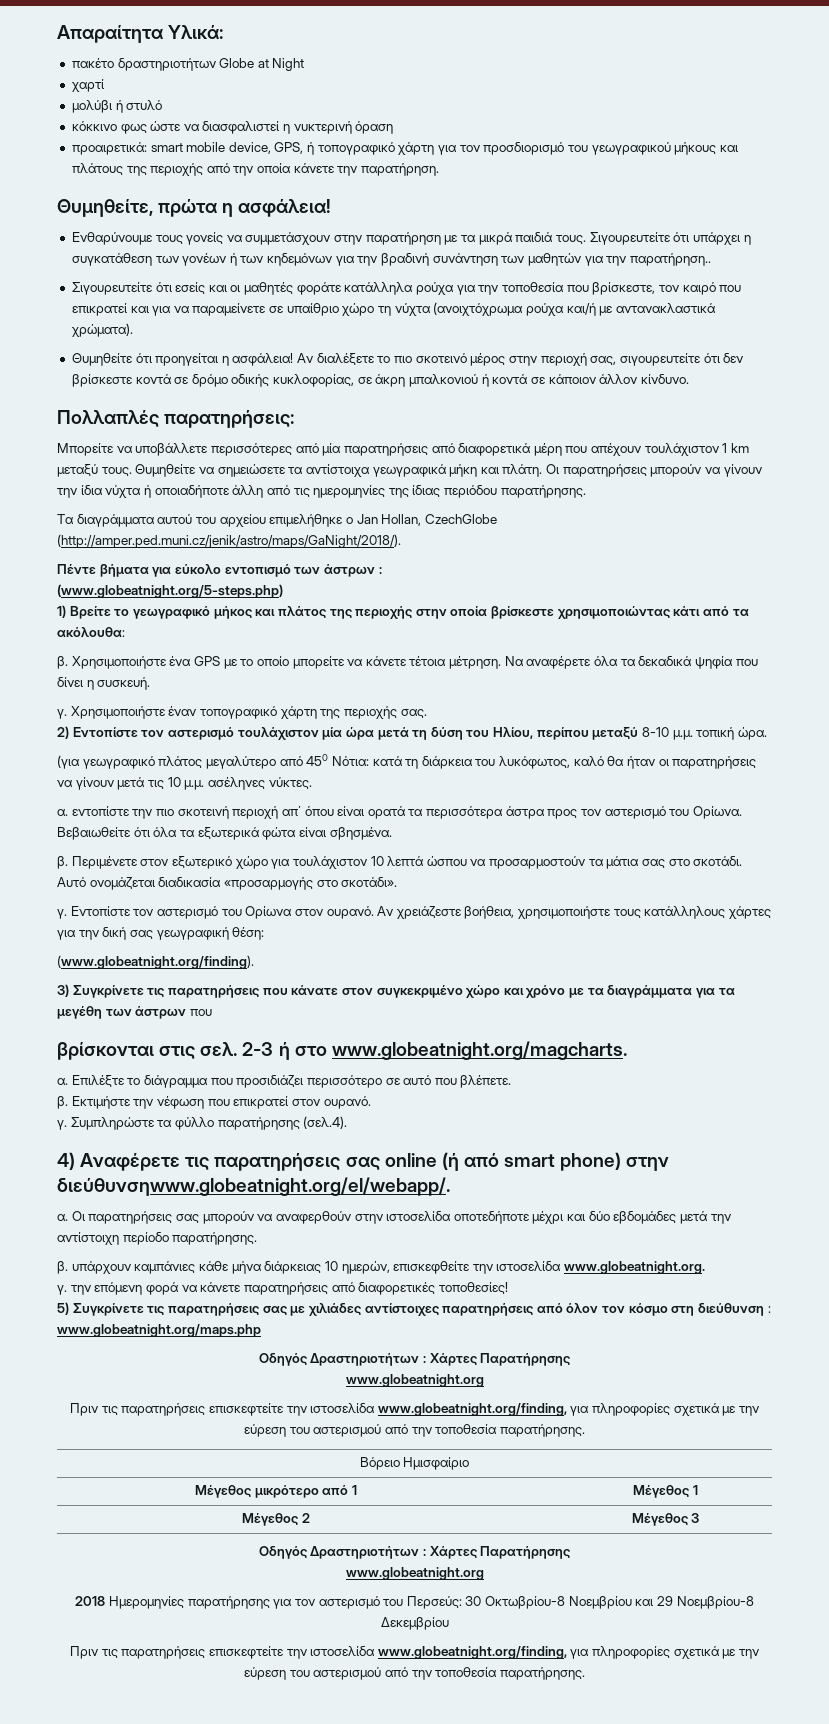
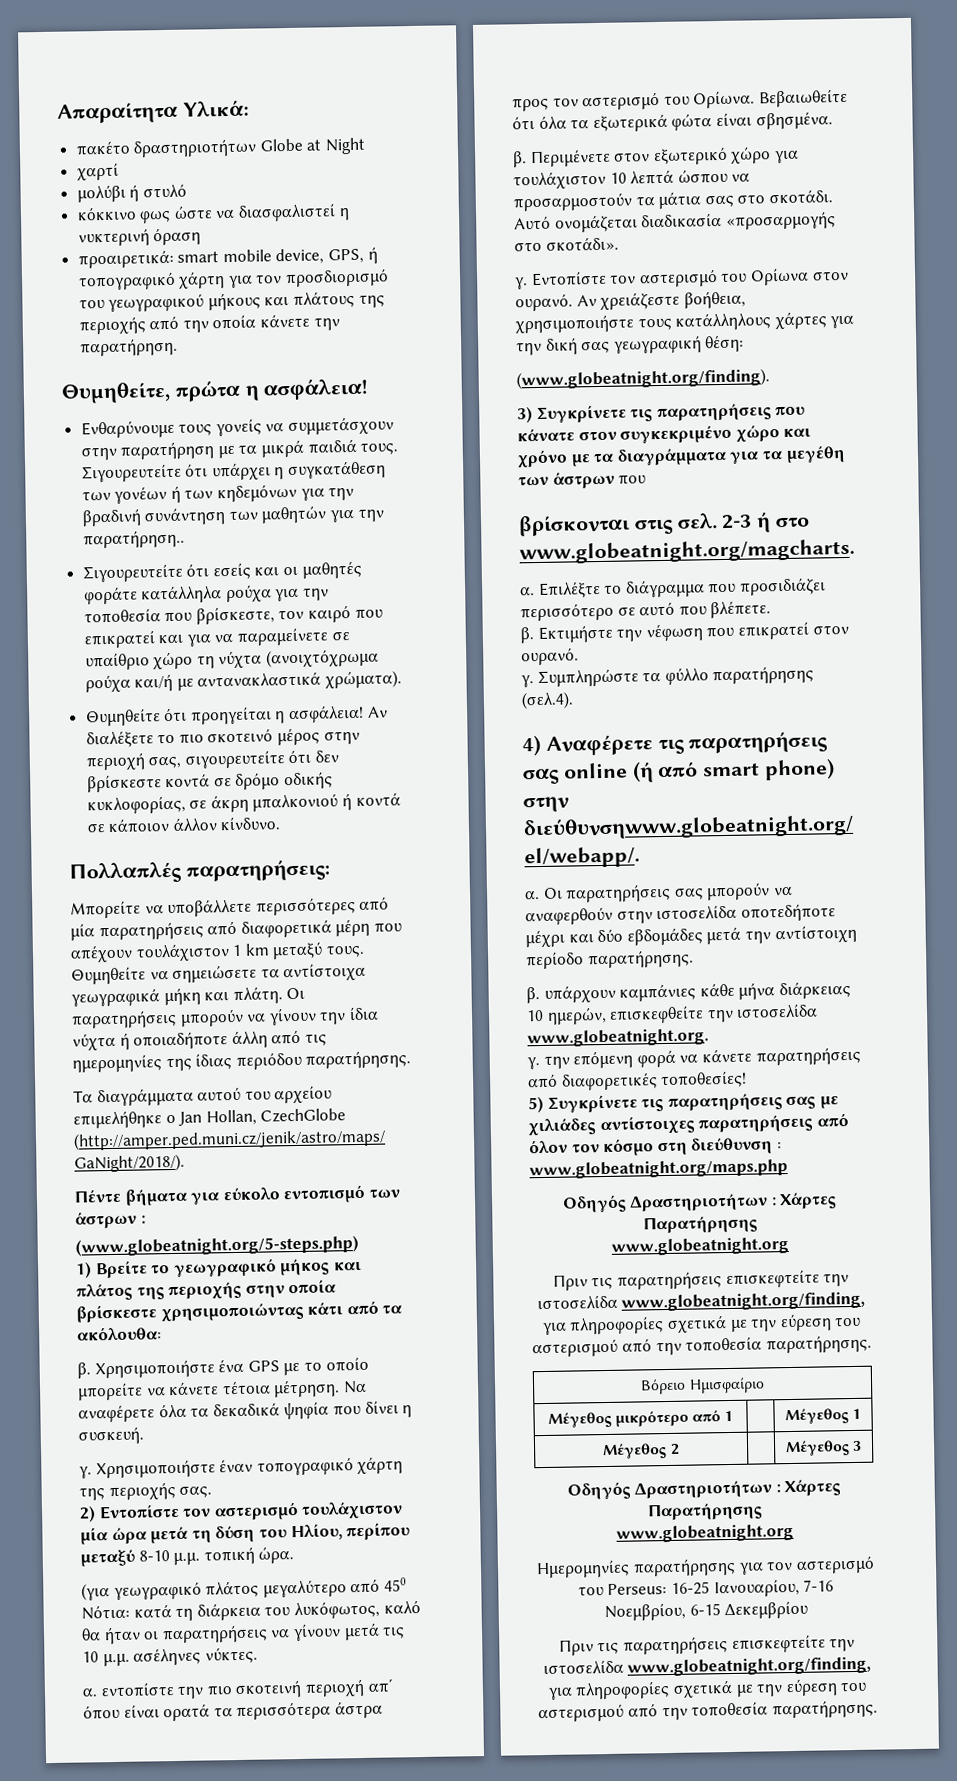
- 2018 Ημερομηνίες παρατήρησης για τον αστερισμό του Περσεύς: 30 Οκτωβρίου-8 Νοεμβρίου και 29 Νοεμβρίου-8 Δεκεμβρίου
+ Ημερομηνίες παρατήρησης για τον αστερισμό του Perseus: 16-25 Ιανουαρίου, 7-16 Νοεμβρίου, 6-15 Δεκεμβρίου

